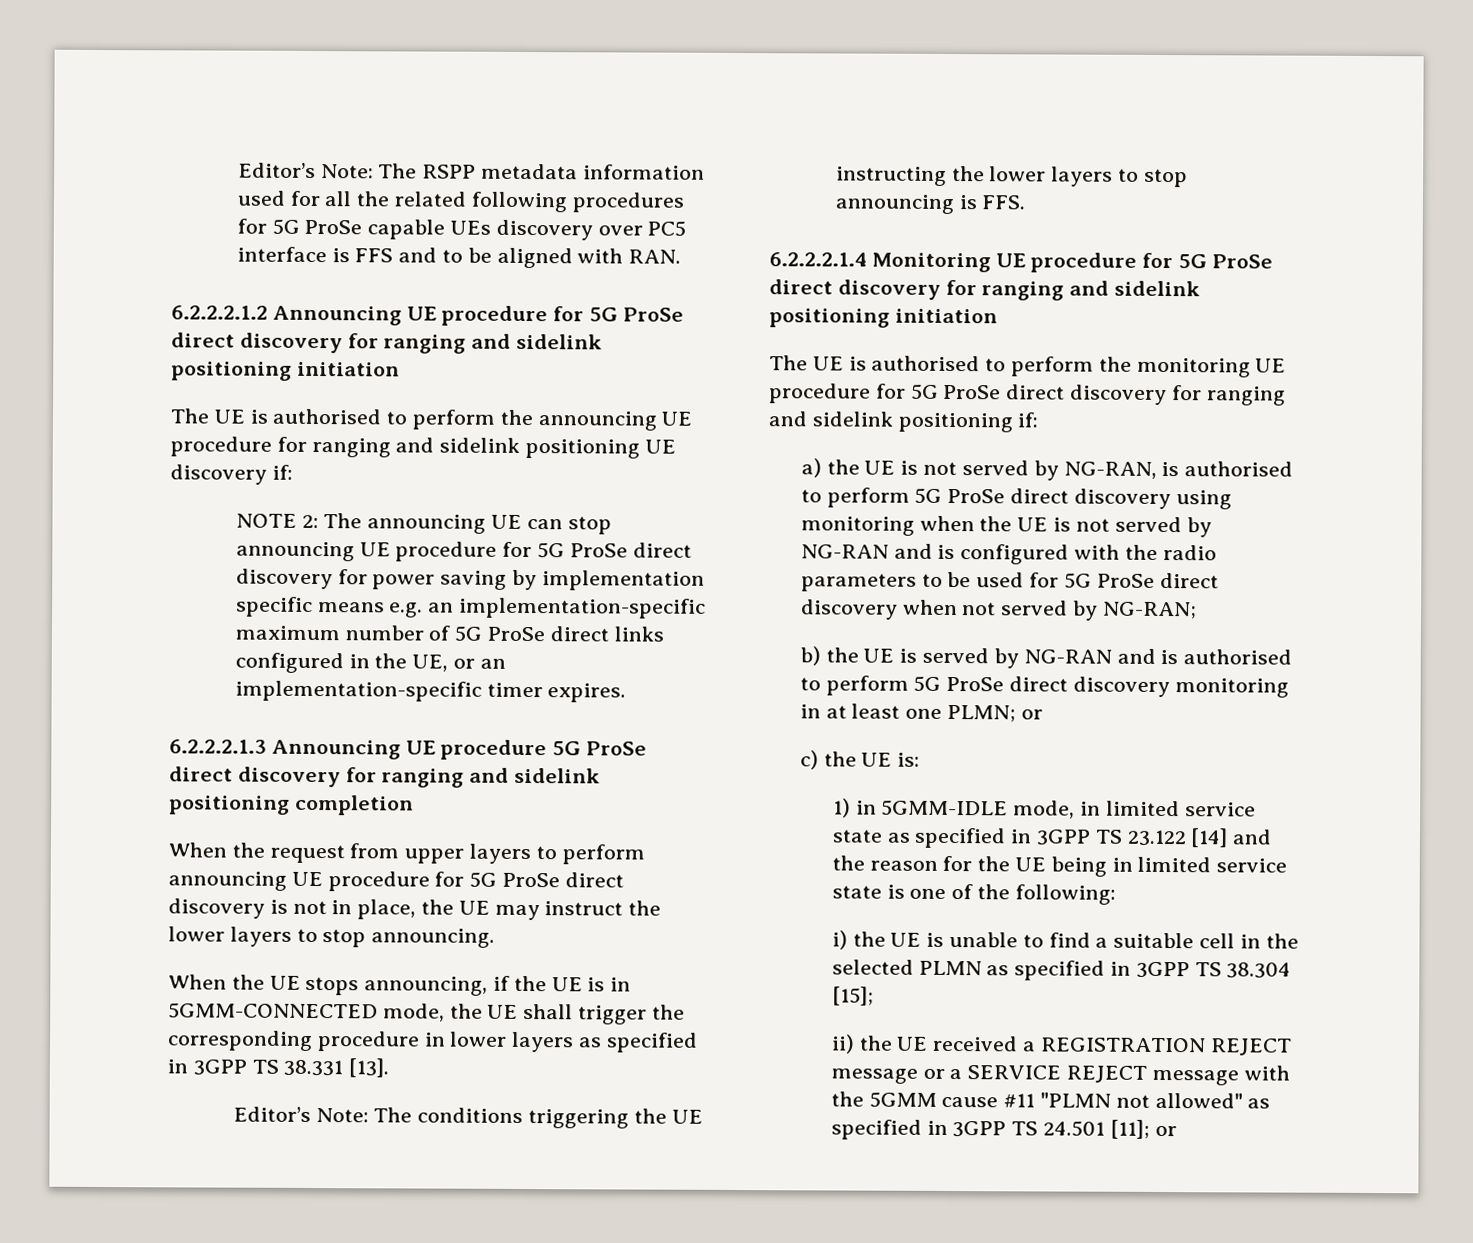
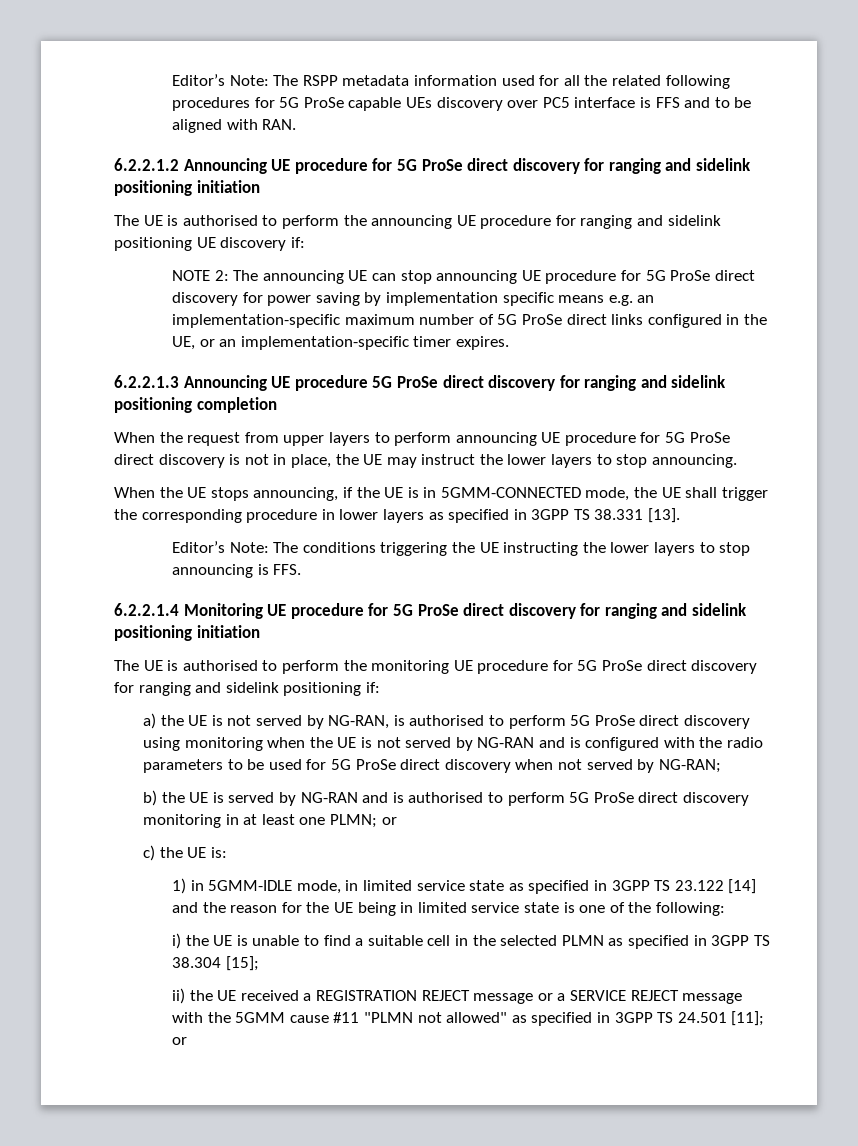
- 6.2.2.2.1.2 Announcing UE procedure for 5G ProSe direct discovery for ranging and sidelink positioning initiation
+ 6.2.2.1.2 Announcing UE procedure for 5G ProSe direct discovery for ranging and sidelink positioning initiation
- 6.2.2.2.1.3 Announcing UE procedure 5G ProSe direct discovery for ranging and sidelink positioning completion
+ 6.2.2.1.3 Announcing UE procedure 5G ProSe direct discovery for ranging and sidelink positioning completion
- 6.2.2.2.1.4 Monitoring UE procedure for 5G ProSe direct discovery for ranging and sidelink positioning initiation
+ 6.2.2.1.4 Monitoring UE procedure for 5G ProSe direct discovery for ranging and sidelink positioning initiation

